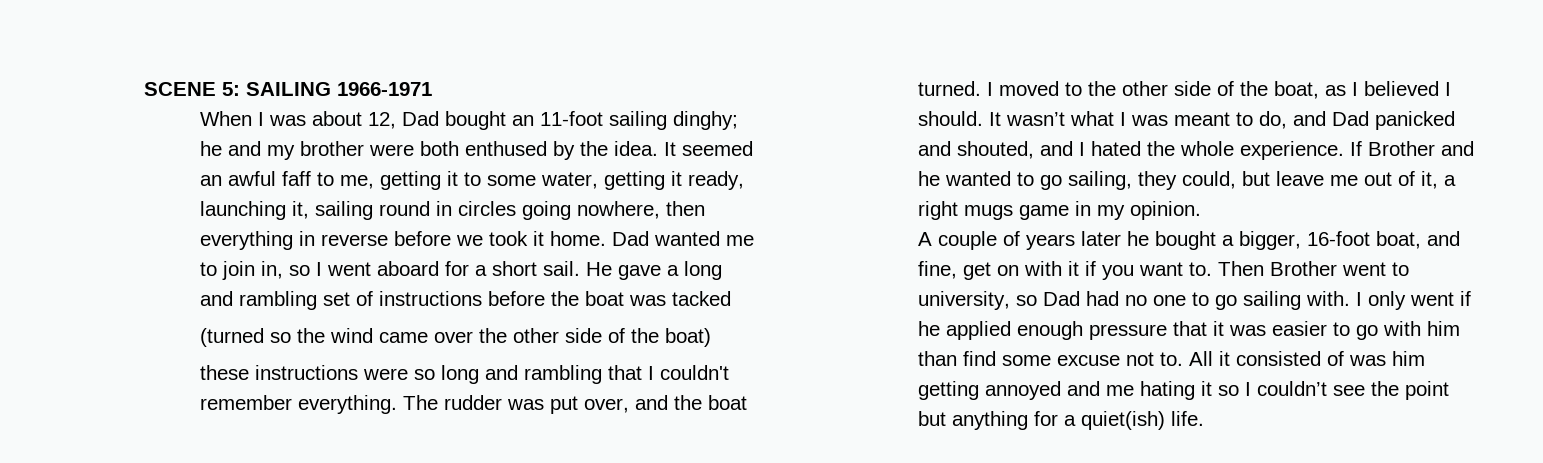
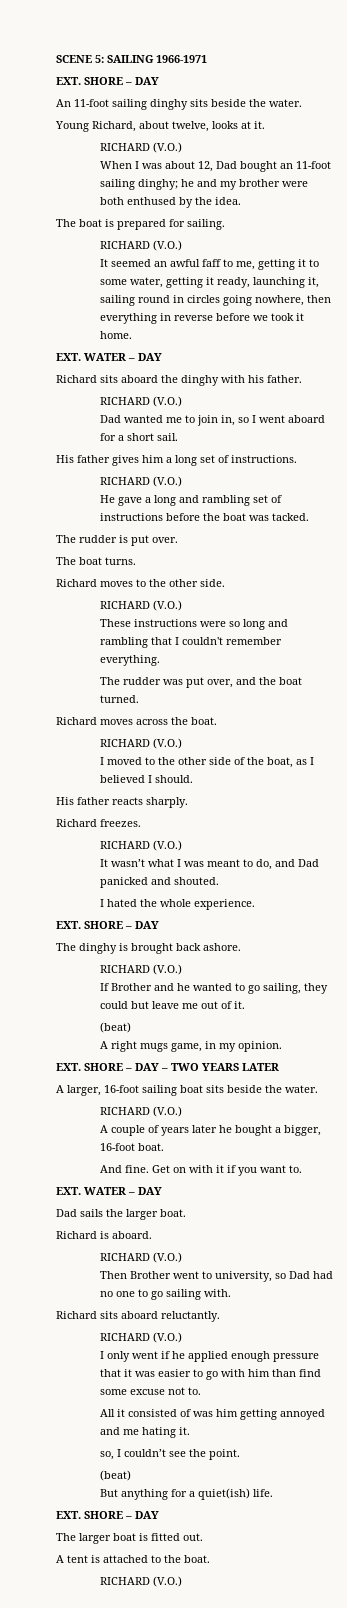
  SCENE 5: SAILING 1966-1971
+ EXT. SHORE – DAY
+ An 11-foot sailing dinghy sits beside the water.
+ Young Richard, about twelve, looks at it.
+ RICHARD (V.O.)
- he and my brother were both enthused by the idea. It seemed an awful faff to me, getting it to some water, getting it ready, launching it, sailing round in circles going nowhere, then everything in reverse before we took it home. Dad wanted me to join in, so I went aboard for a short sail. He gave a long and rambling set of instructions before the boat was tacked
- (turned so the wind came over the other side of the boat)
- these instructions were so long and rambling that I couldn't remember everything. The rudder was put over, and the boat turned. I moved to the other side of the boat, as I believed I should. It wasn’t what I was meant to do, and Dad panicked and shouted, and I hated the whole experience. If Brother and he wanted to go sailing, they could, but leave me out of it, a right mugs game in my opinion.
+ he and my brother were both enthused by the idea.
+ The boat is prepared for sailing.
+ RICHARD (V.O.)
+ It seemed an awful faff to me, getting it to some water, getting it ready, launching it, sailing round in circles going nowhere, then everything in reverse before we took it home.
+ EXT. WATER – DAY
+ Richard sits aboard the dinghy with his father.
+ RICHARD (V.O.)
+ Dad wanted me to join in, so I went aboard for a short sail.
+ His father gives him a long set of instructions.
+ RICHARD (V.O.)
+ He gave a long and rambling set of instructions before the boat was tacked.
+ The rudder is put over.
+ The boat turns.
+ Richard moves to the other side.
+ RICHARD (V.O.)
+ These instructions were so long and rambling that I couldn't remember everything.
+ The rudder was put over, and the boat turned.
+ Richard moves across the boat.
+ RICHARD (V.O.)
+ I moved to the other side of the boat, as I believed I should.
+ His father reacts sharply.
+ Richard freezes.
+ RICHARD (V.O.)
+ It wasn’t what I was meant to do, and Dad panicked and shouted.
+ I hated the whole experience.
+ EXT. SHORE – DAY
+ The dinghy is brought back ashore.
+ RICHARD (V.O.)
+ If Brother and he wanted to go sailing, they could but leave me out of it.
+ (beat)
+ A right mugs game, in my opinion.
+ EXT. SHORE – DAY – TWO YEARS LATER
+ A larger, 16-foot sailing boat sits beside the water.
+ RICHARD (V.O.)
- A couple of years later he bought a bigger, 16-foot boat, and fine, get on with it if you want to. Then Brother went to university, so Dad had no one to go sailing with. I only went if he applied enough pressure that it was easier to go with him than find some excuse not to. All it consisted of was him getting annoyed and me hating it so I couldn’t see the point but anything for a quiet(ish) life.
+ A couple of years later he bought a bigger, 16-foot boat.
+ And fine. Get on with it if you want to.
+ EXT. WATER – DAY
+ Dad sails the larger boat.
+ Richard is aboard.
+ RICHARD (V.O.)
+ Then Brother went to university, so Dad had no one to go sailing with.
+ Richard sits aboard reluctantly.
+ RICHARD (V.O.)
+ I only went if he applied enough pressure that it was easier to go with him than find some excuse not to.
+ All it consisted of was him getting annoyed and me hating it.
+ so, I couldn’t see the point.
+ (beat)
+ But anything for a quiet(ish) life.
+ EXT. SHORE – DAY
+ The larger boat is fitted out.
+ A tent is attached to the boat.
+ RICHARD (V.O.)

